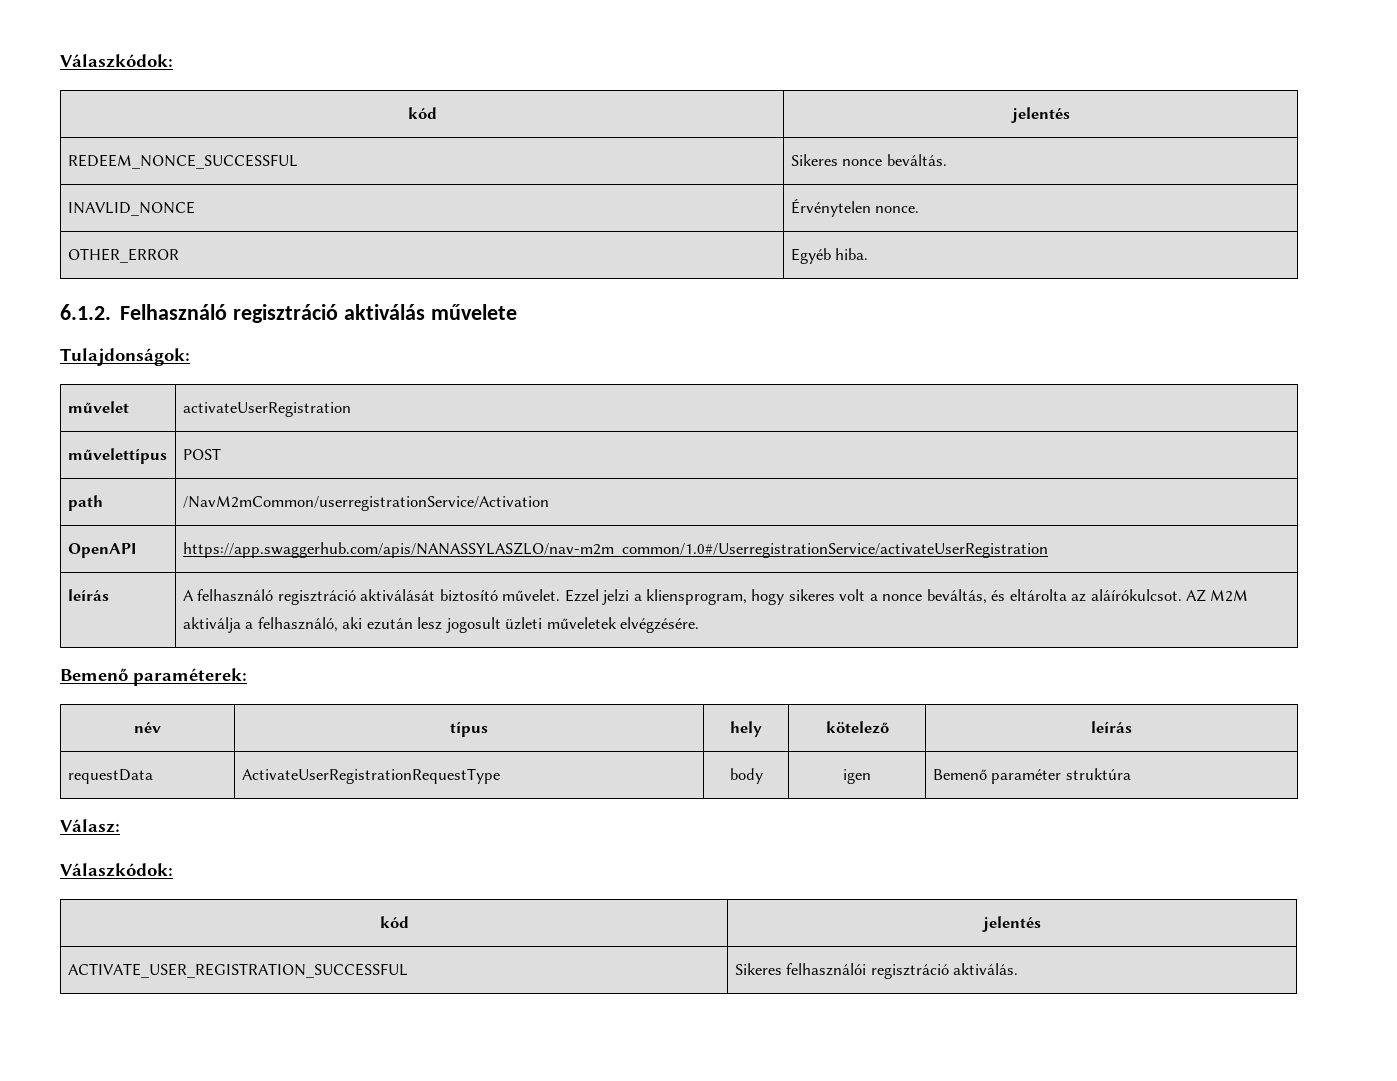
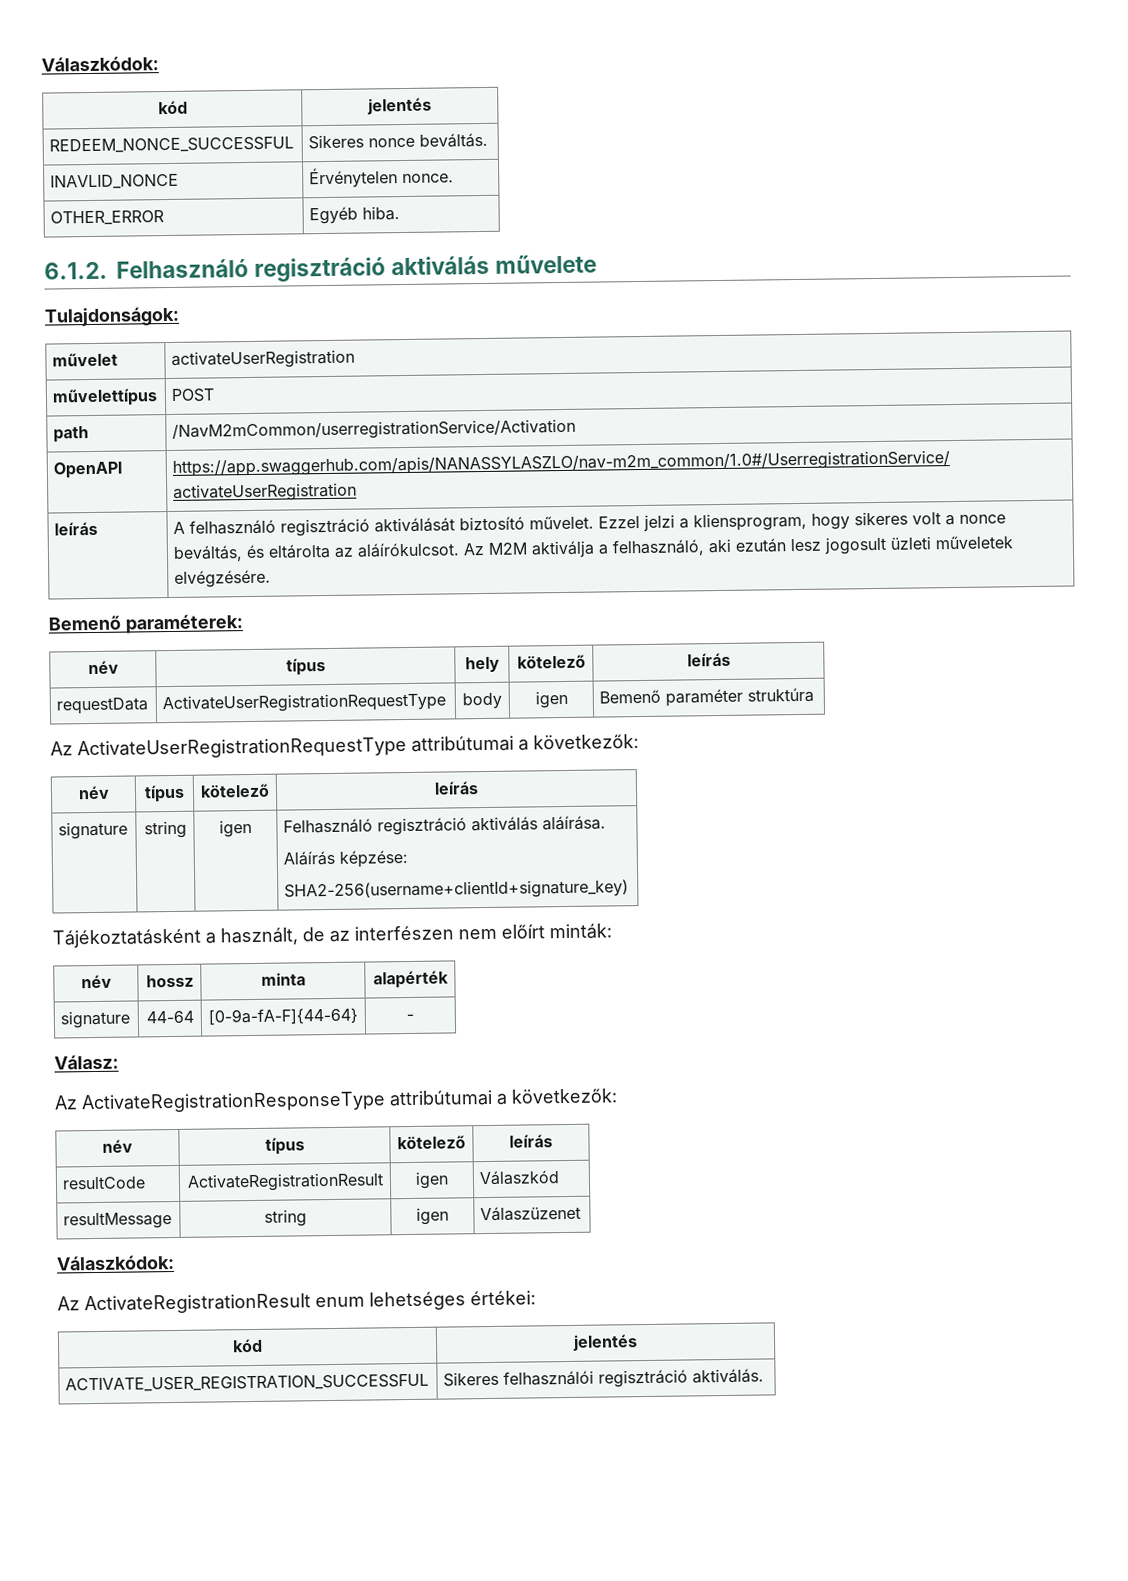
- leírás | A felhasználó regisztráció aktiválását biztosító művelet. Ezzel jelzi a kliensprogram, hogy sikeres volt a nonce beváltás, és eltárolta az aláírókulcsot. AZ M2M aktiválja a felhasználó, aki ezután lesz jogosult üzleti műveletek elvégzésére.
+ leírás | A felhasználó regisztráció aktiválását biztosító művelet. Ezzel jelzi a kliensprogram, hogy sikeres volt a nonce beváltás, és eltárolta az aláírókulcsot. Az M2M aktiválja a felhasználó, aki ezután lesz jogosult üzleti műveletek elvégzésére.
+ Az ActivateUserRegistrationRequestType attribútumai a következők:
+ név | típus | kötelező | leírás
+ signature | string | igen | Felhasználó regisztráció aktiválás aláírása.
+ Aláírás képzése:
+ SHA2-256(username+clientId+signature_key)
+ Tájékoztatásként a használt, de az interfészen nem előírt minták:
+ név | hossz | minta | alapérték
+ signature | 44-64 | [0-9a-fA-F]{44-64} | -
  Válasz:
+ Az ActivateRegistrationResponseType attribútumai a következők:
+ név | típus | kötelező | leírás
+ resultCode | ActivateRegistrationResult | igen | Válaszkód
+ resultMessage | string | igen | Válaszüzenet
  Válaszkódok:
+ Az ActivateRegistrationResult enum lehetséges értékei:

